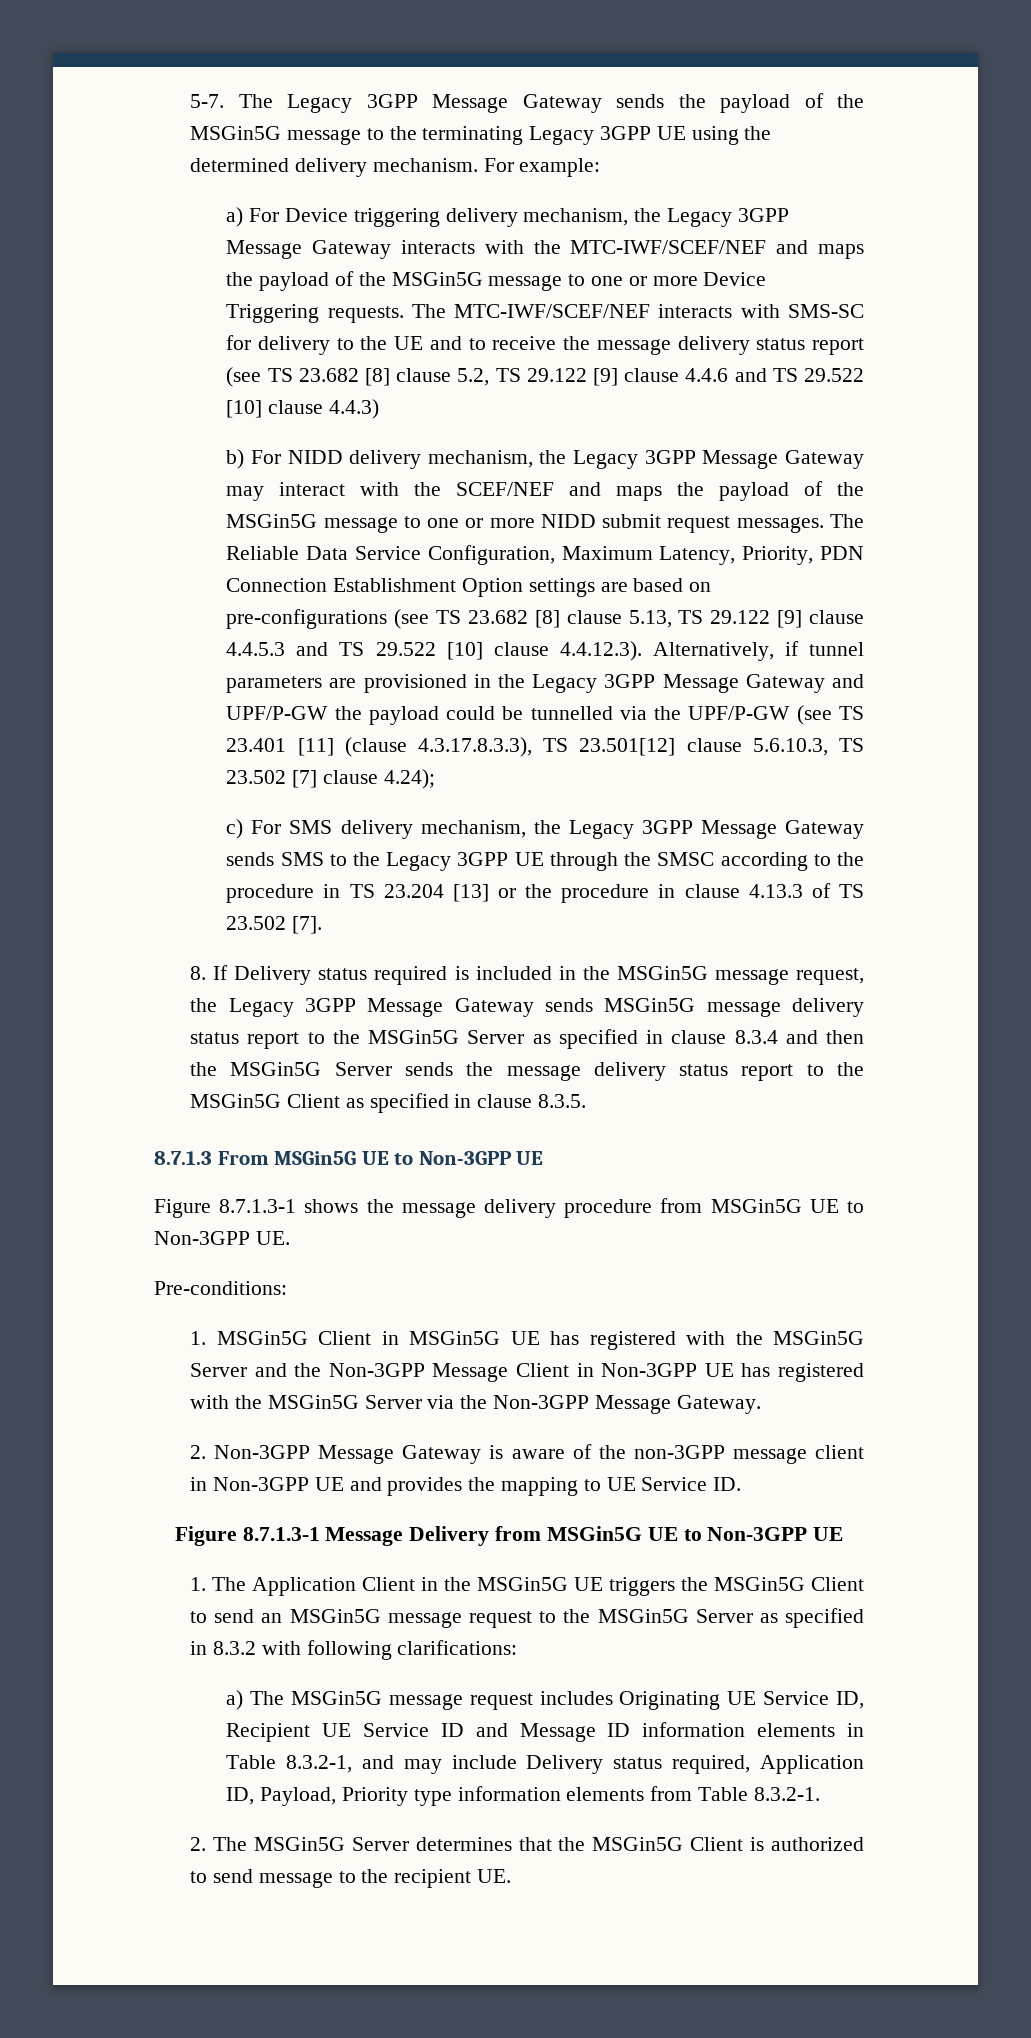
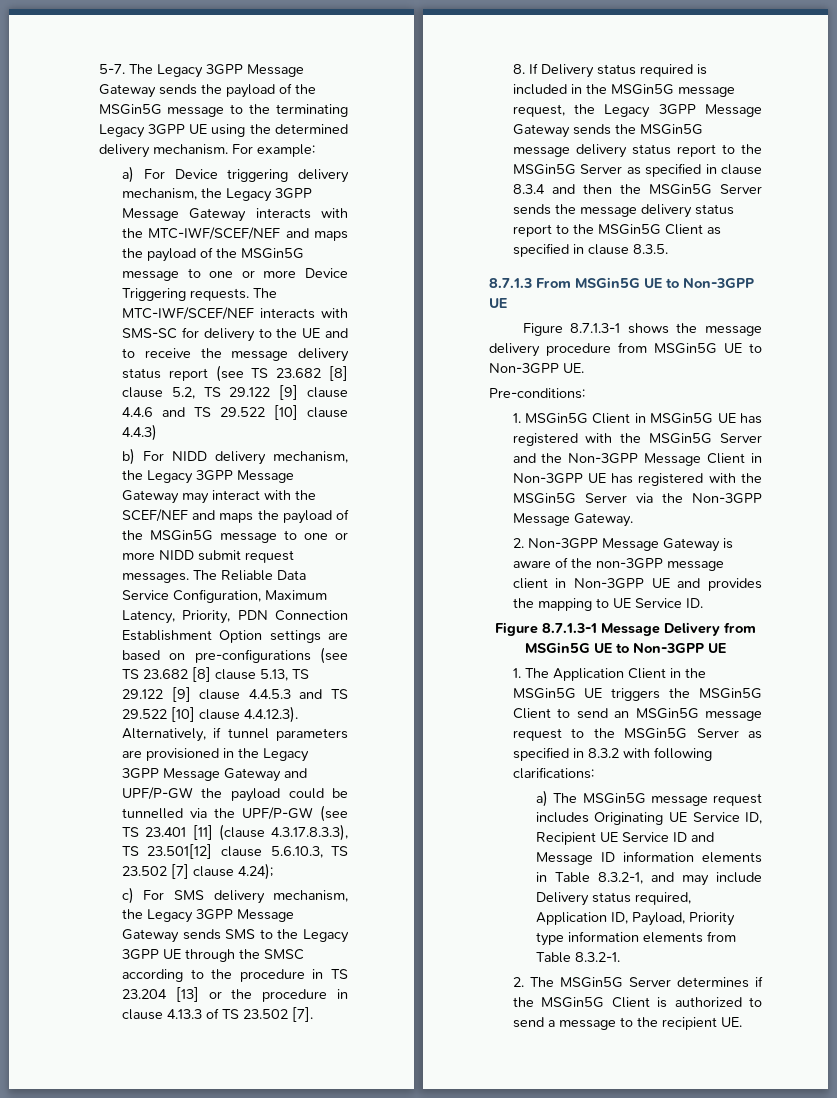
- 8. If Delivery status required is included in the MSGin5G message request, the Legacy 3GPP Message Gateway sends MSGin5G message delivery status report to the MSGin5G Server as specified in clause 8.3.4 and then the MSGin5G Server sends the message delivery status report to the MSGin5G Client as specified in clause 8.3.5.
+ 8. If Delivery status required is included in the MSGin5G message request, the Legacy 3GPP Message Gateway sends the MSGin5G message delivery status report to the MSGin5G Server as specified in clause 8.3.4 and then the MSGin5G Server sends the message delivery status report to the MSGin5G Client as specified in clause 8.3.5.
- 2. The MSGin5G Server determines that the MSGin5G Client is authorized to send message to the recipient UE.
+ 2. The MSGin5G Server determines if the MSGin5G Client is authorized to send a message to the recipient UE.

